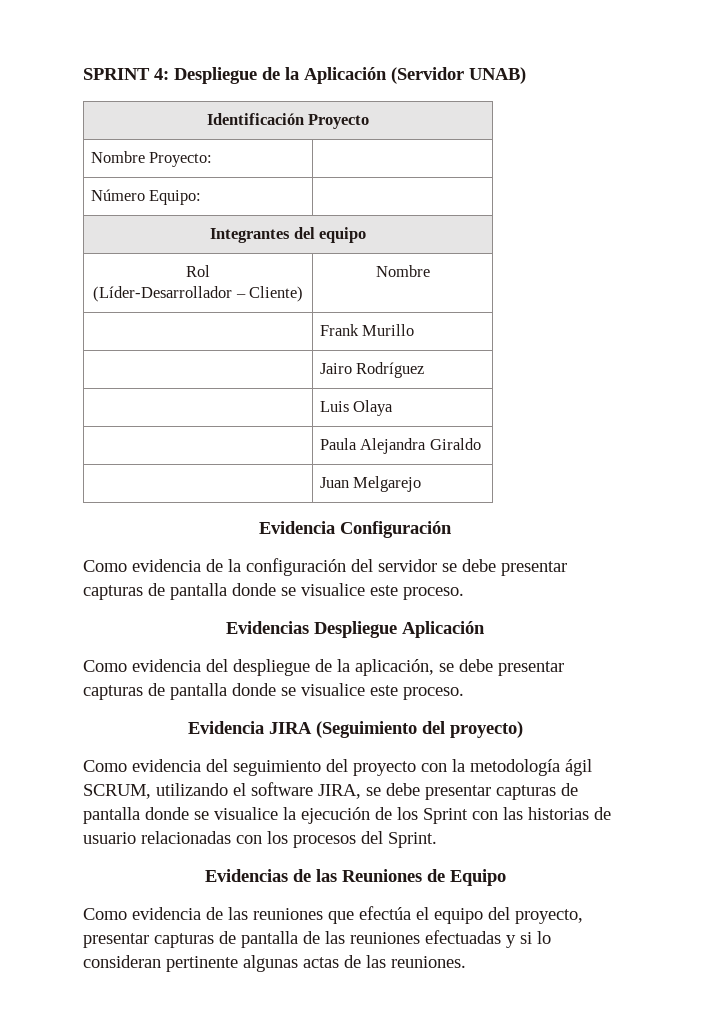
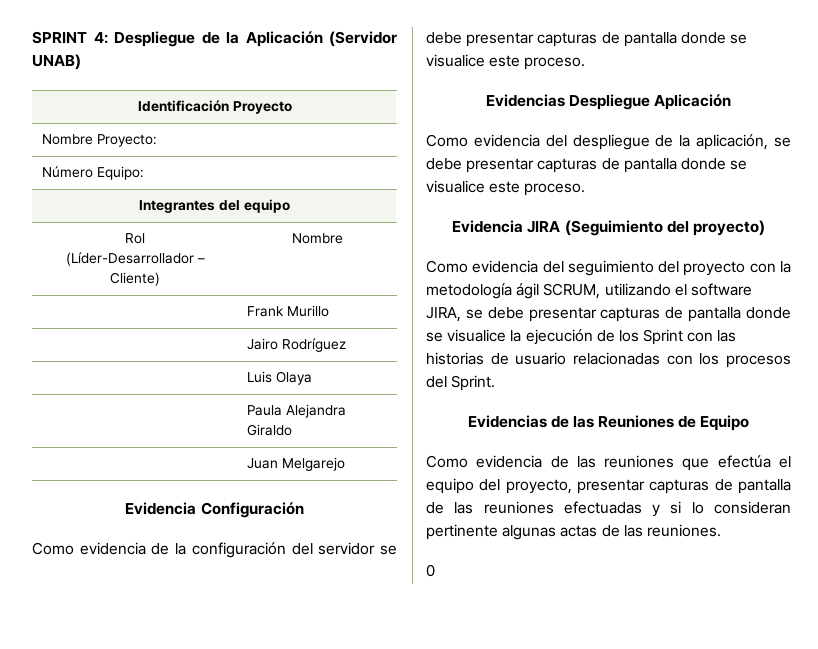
+ 0

